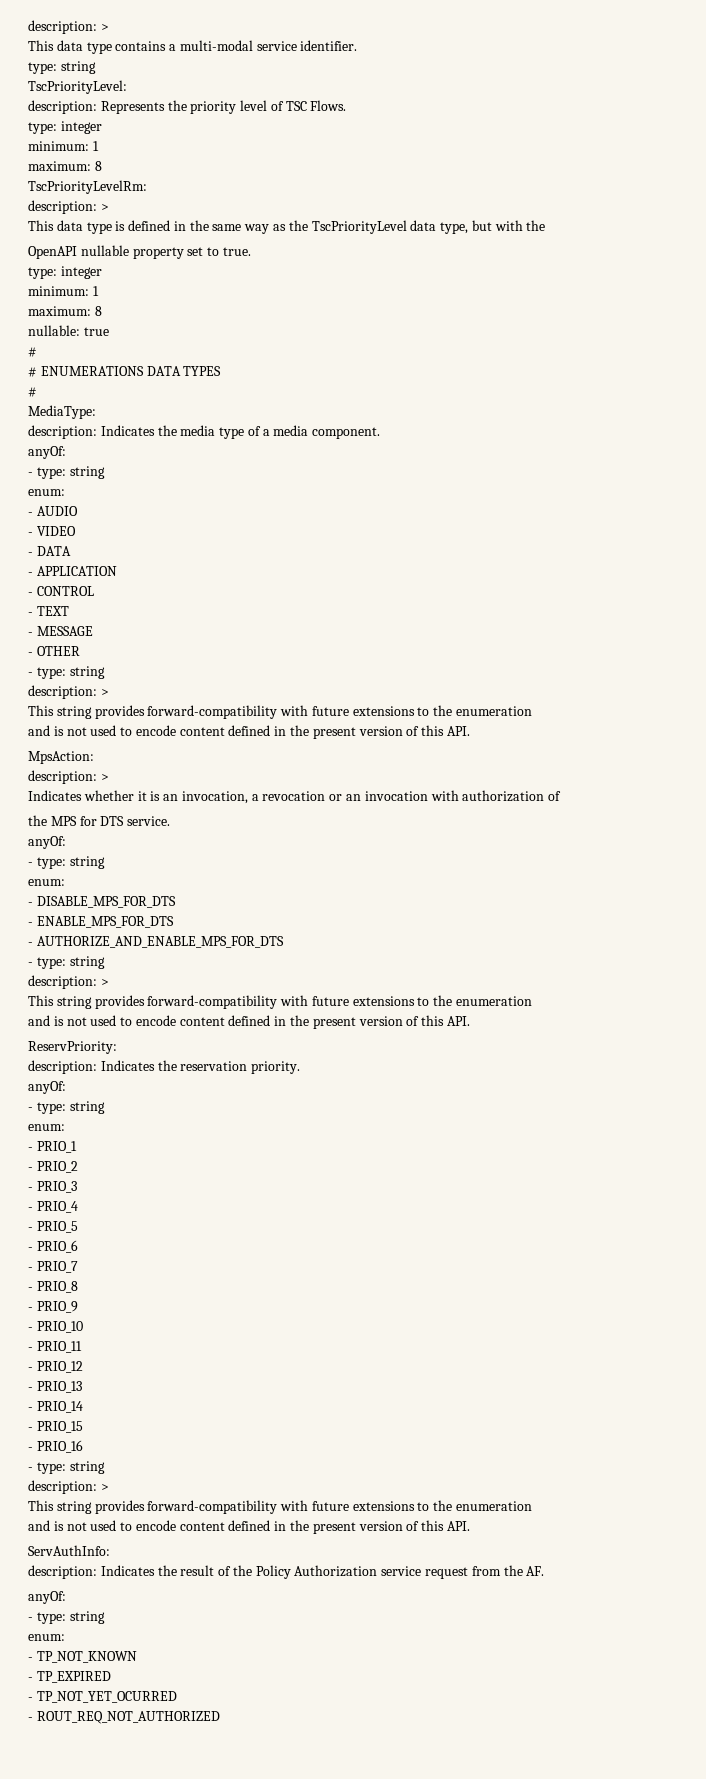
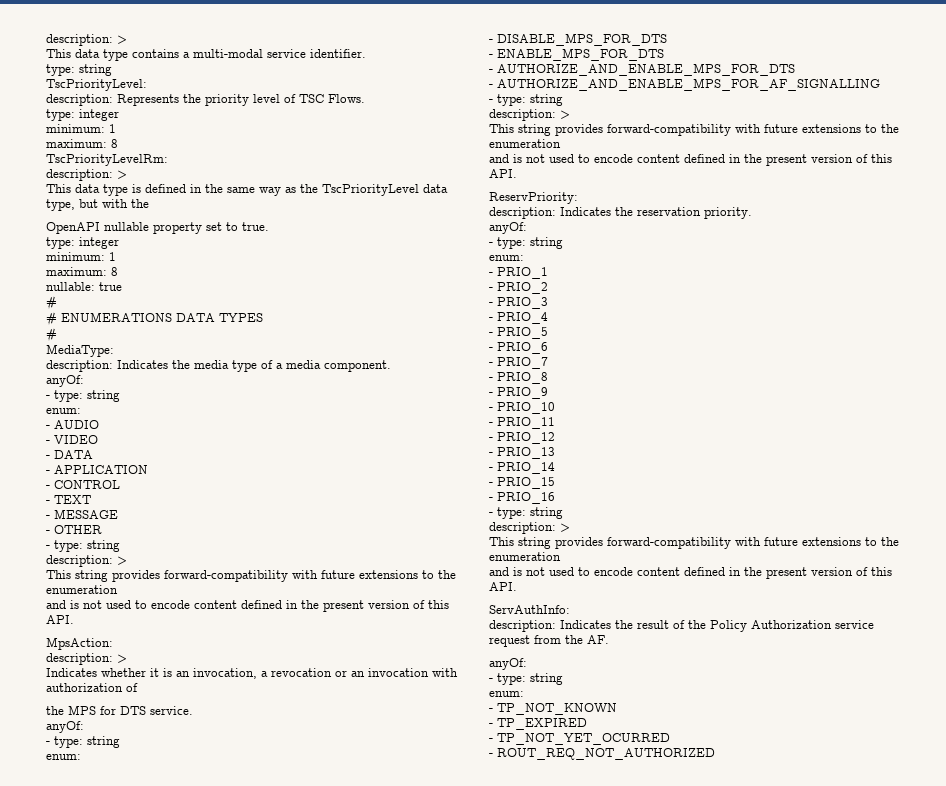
+ - AUTHORIZE_AND_ENABLE_MPS_FOR_AF_SIGNALLING

